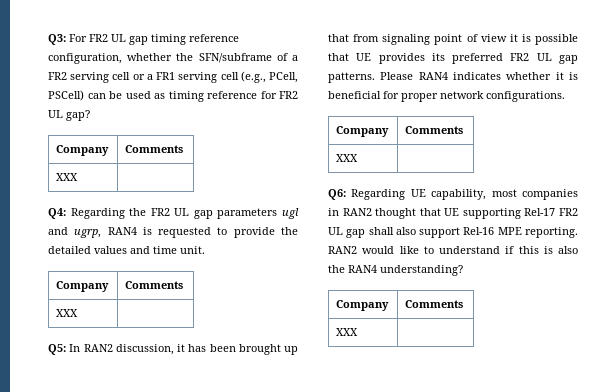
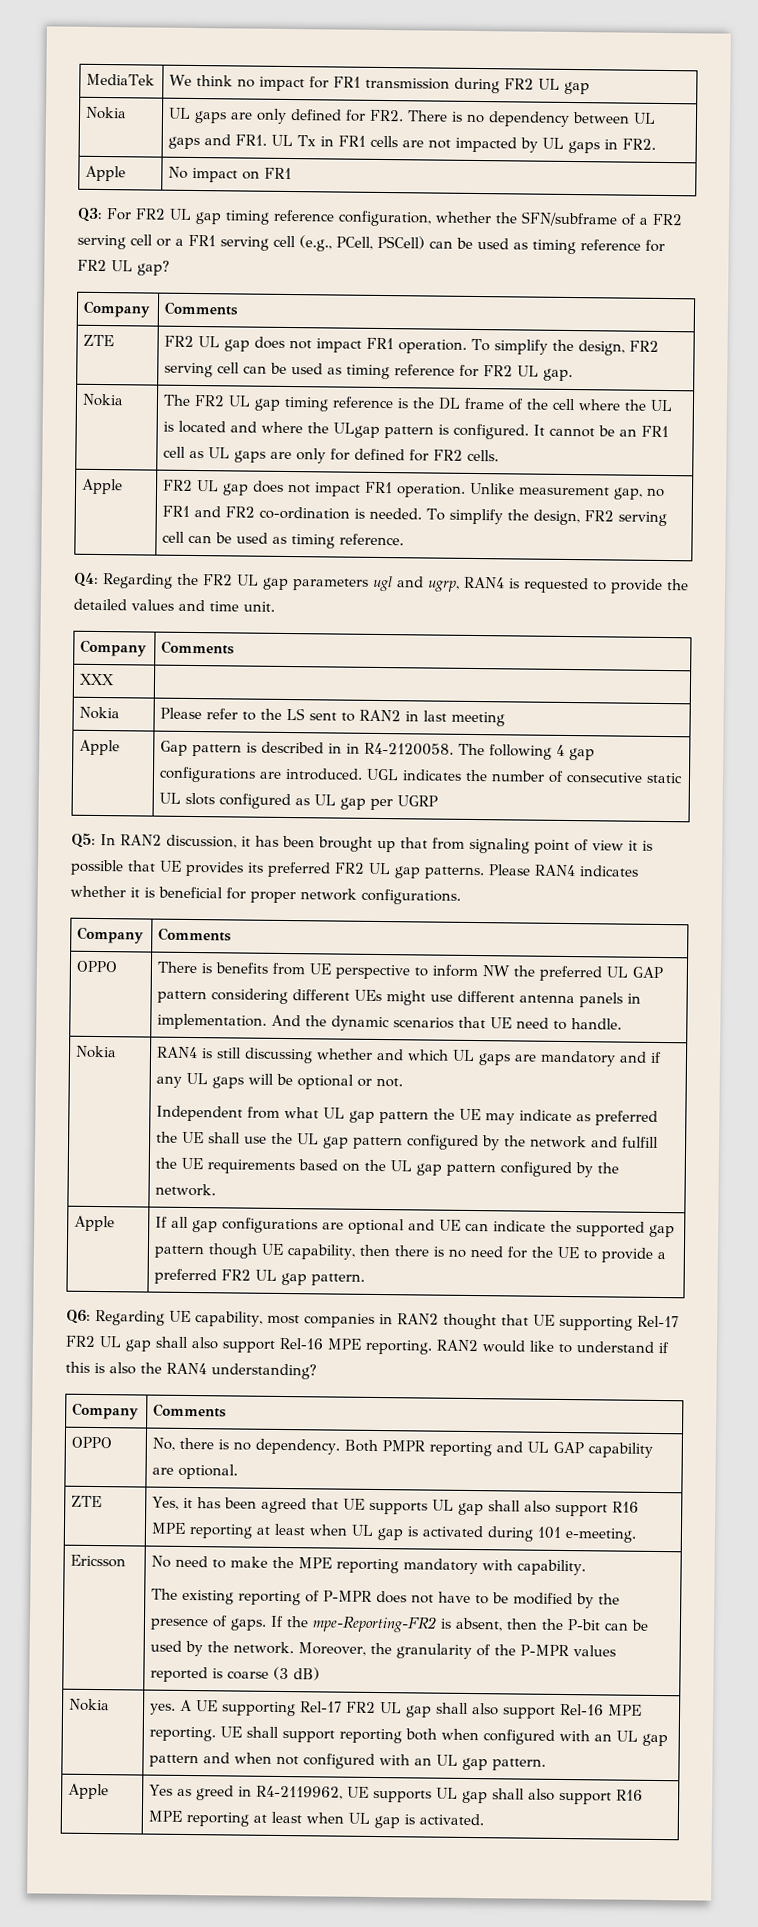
+ MediaTek | We think no impact for FR1 transmission during FR2 UL gap
+ Nokia | UL gaps are only defined for FR2. There is no dependency between UL gaps and FR1. UL Tx in FR1 cells are not impacted by UL gaps in FR2.
+ Apple | No impact on FR1
  Q3: For FR2 UL gap timing reference configuration, whether the SFN/subframe of a FR2 serving cell or a FR1 serving cell (e.g., PCell, PSCell) can be used as timing reference for FR2 UL gap?
  Company | Comments
- XXX |
+ ZTE | FR2 UL gap does not impact FR1 operation. To simplify the design, FR2 serving cell can be used as timing reference for FR2 UL gap.
+ Nokia | The FR2 UL gap timing reference is the DL frame of the cell where the UL is located and where the ULgap pattern is configured. It cannot be an FR1 cell as UL gaps are only for defined for FR2 cells.
+ Apple | FR2 UL gap does not impact FR1 operation. Unlike measurement gap, no FR1 and FR2 co-ordination is needed. To simplify the design, FR2 serving cell can be used as timing reference.
+ Nokia | Please refer to the LS sent to RAN2 in last meeting
+ Apple | Gap pattern is described in in R4-2120058. The following 4 gap configurations are introduced. UGL indicates the number of consecutive static UL slots configured as UL gap per UGRP
  Please RAN4 indicates whether it is beneficial for proper network configurations.
  Company | Comments
- XXX |
+ OPPO | There is benefits from UE perspective to inform NW the preferred UL GAP pattern considering different UEs might use different antenna panels in implementation. And the dynamic scenarios that UE need to handle.
+ Nokia | RAN4 is still discussing whether and which UL gaps are mandatory and if any UL gaps will be optional or not.
+ Independent from what UL gap pattern the UE may indicate as preferred the UE shall use the UL gap pattern configured by the network and fulfill the UE requirements based on the UL gap pattern configured by the network.
+ Apple | If all gap configurations are optional and UE can indicate the supported gap pattern though UE capability, then there is no need for the UE to provide a preferred FR2 UL gap pattern.
  RAN2 would like to understand if this is also the RAN4 understanding?
  Company | Comments
- XXX |
+ OPPO | No, there is no dependency. Both PMPR reporting and UL GAP capability are optional.
+ ZTE | Yes, it has been agreed that UE supports UL gap shall also support R16 MPE reporting at least when UL gap is activated during 101 e-meeting.
+ Ericsson | No need to make the MPE reporting mandatory with capability.
+ The existing reporting of P-MPR does not have to be modified by the presence of gaps. If the mpe-Reporting-FR2 is absent, then the P-bit can be used by the network. Moreover, the granularity of the P-MPR values reported is coarse (3 dB)
+ Nokia | yes. A UE supporting Rel-17 FR2 UL gap shall also support Rel-16 MPE reporting. UE shall support reporting both when configured with an UL gap pattern and when not configured with an UL gap pattern.
+ Apple | Yes as greed in R4-2119962, UE supports UL gap shall also support R16 MPE reporting at least when UL gap is activated.

